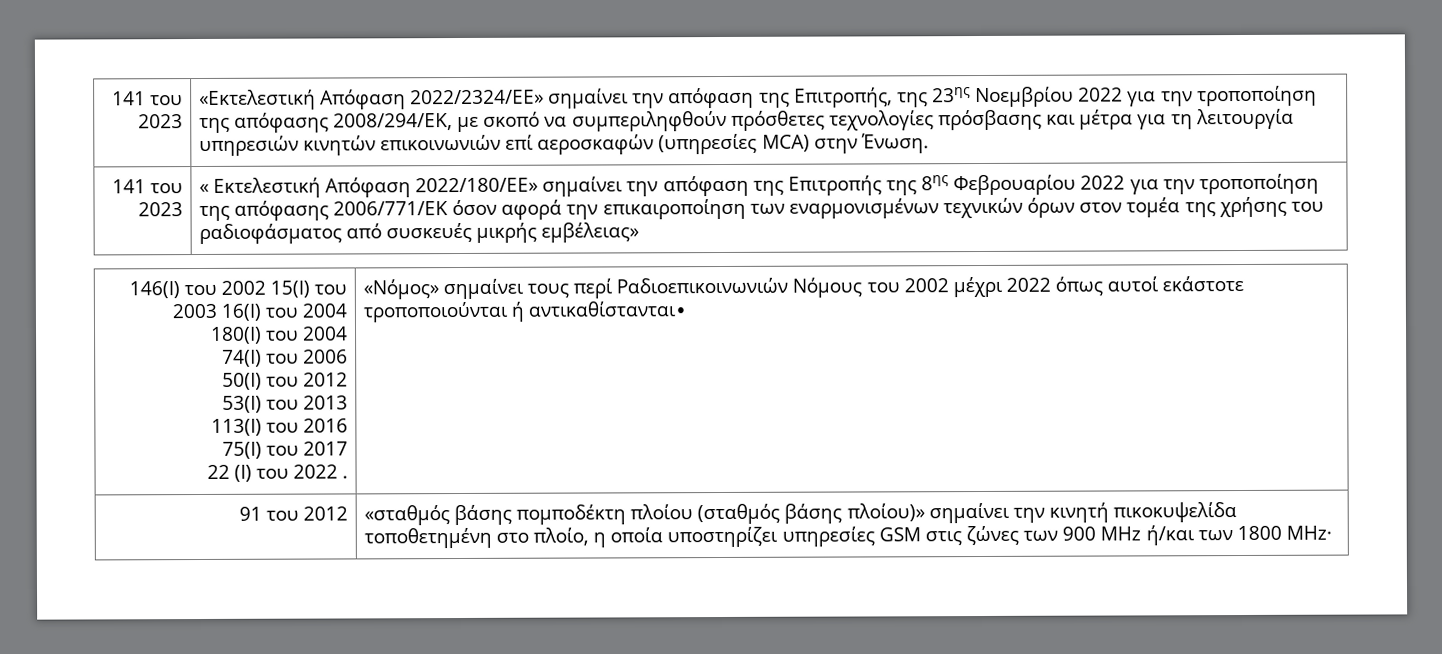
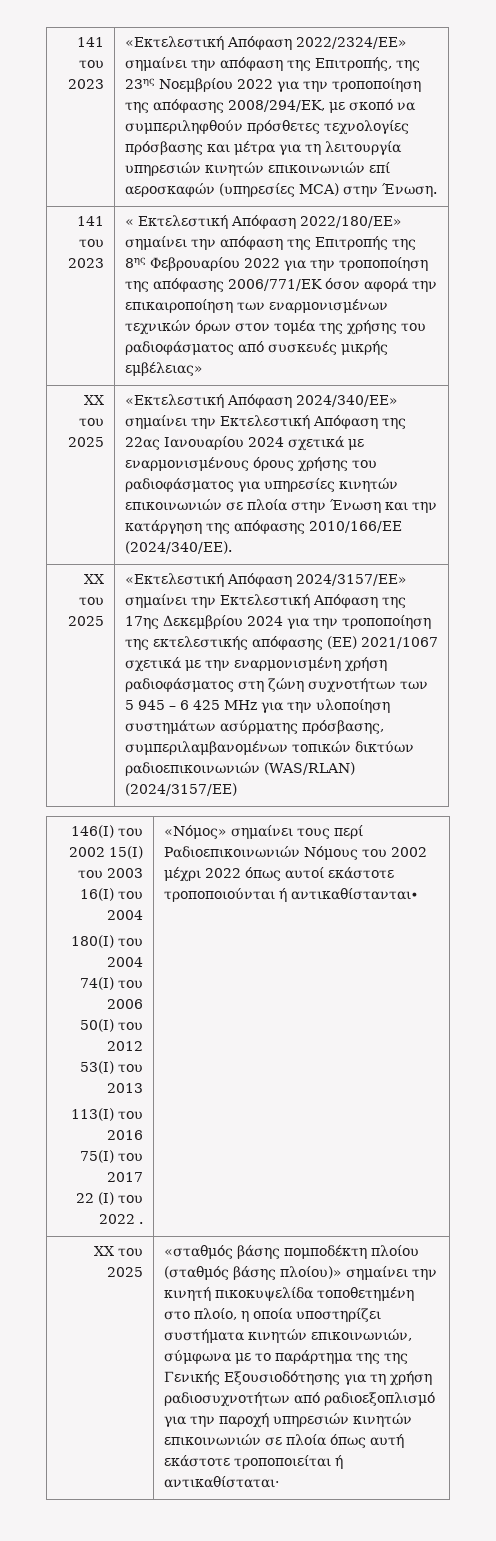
+ XX του 2025 | «Εκτελεστική Απόφαση 2024/340/ΕΕ» σημαίνει την Εκτελεστική Απόφαση της 22ας Ιανουαρίου 2024 σχετικά με εναρμονισμένους όρους χρήσης του ραδιοφάσματος για υπηρεσίες κινητών επικοινωνιών σε πλοία στην Ένωση και την κατάργηση της απόφασης 2010/166/ΕΕ (2024/340/ΕΕ).
+ XX του 2025 | «Εκτελεστική Απόφαση 2024/3157/ΕΕ» σημαίνει την Εκτελεστική Απόφαση της 17ης Δεκεμβρίου 2024 για την τροποποίηση της εκτελεστικής απόφασης (ΕΕ) 2021/1067 σχετικά με την εναρμονισμένη χρήση ραδιοφάσματος στη ζώνη συχνοτήτων των 5 945 – 6 425 MHz για την υλοποίηση συστημάτων ασύρματης πρόσβασης, συμπεριλαμβανομένων τοπικών δικτύων ραδιοεπικοινωνιών (WAS/RLAN) (2024/3157/ΕΕ)
  «Νόμος» σημαίνει τους περί Ραδιοεπικοινωνιών Νόμους του 2002 μέχρι 2022 όπως αυτοί εκάστοτε τροποποιούνται ή αντικαθίστανται∙
- 91 του 2012
+ XX του 2025
- «σταθμός βάσης πομποδέκτη πλοίου (σταθμός βάσης πλοίου)» σημαίνει την κινητή πικοκυψελίδα τοποθετημένη στο πλοίο, η οποία υποστηρίζει υπηρεσίες GSM στις ζώνες των 900 MHz ή/και των 1800 MHz·
+ «σταθμός βάσης πομποδέκτη πλοίου (σταθμός βάσης πλοίου)» σημαίνει την κινητή πικοκυψελίδα τοποθετημένη στο πλοίο, η οποία υποστηρίζει συστήματα κινητών επικοινωνιών, σύμφωνα με το παράρτημα της της Γενικής Εξουσιοδότησης για τη χρήση ραδιοσυχνοτήτων από ραδιοεξοπλισμό για την παροχή υπηρεσιών κινητών επικοινωνιών σε πλοία όπως αυτή εκάστοτε τροποποιείται ή αντικαθίσταται·

